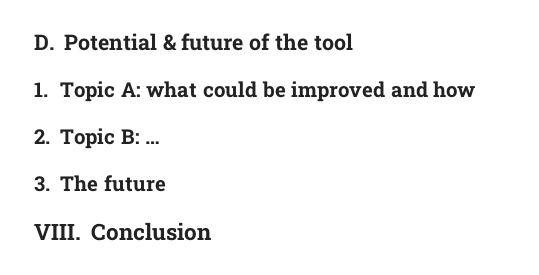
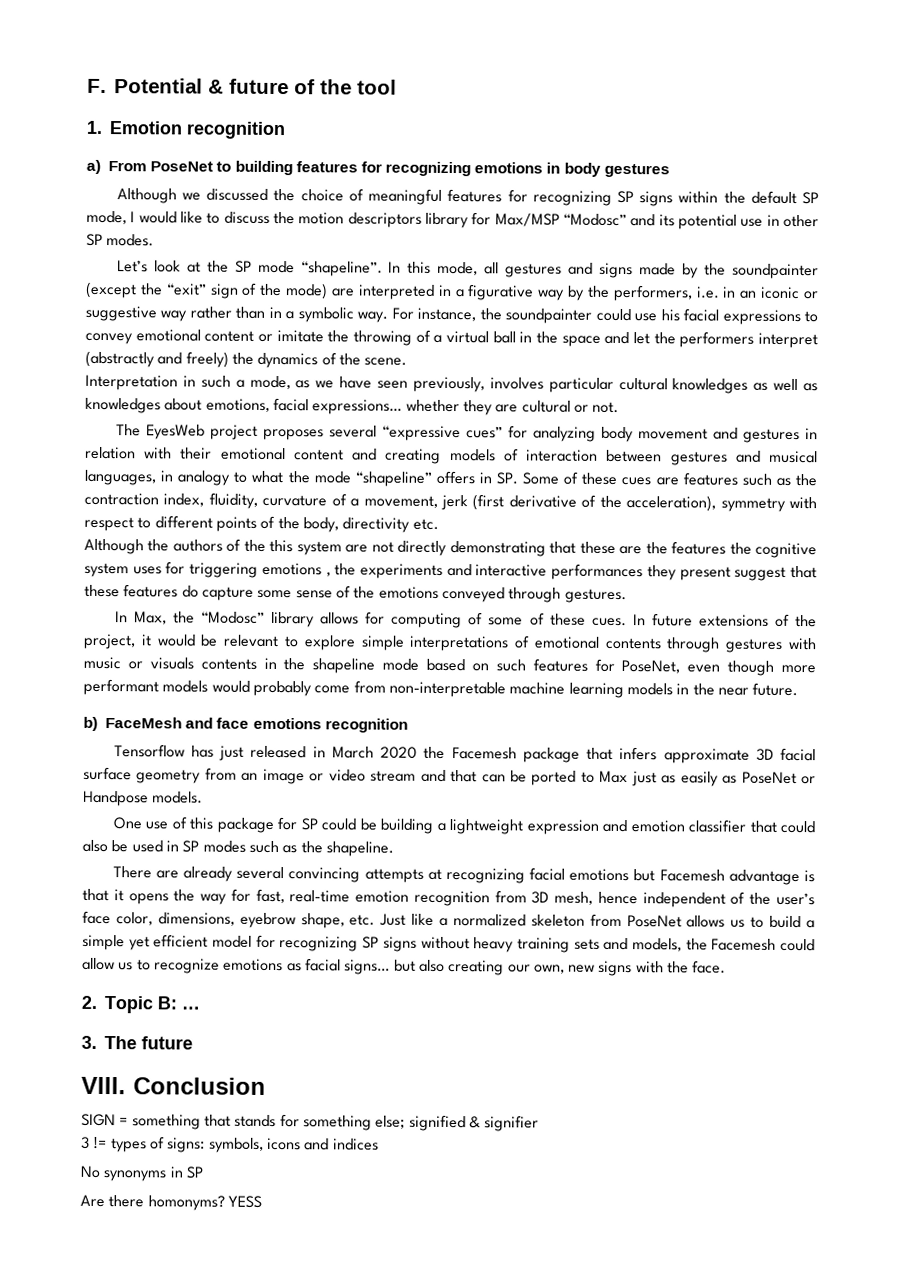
- D. Potential & future of the tool
+ F. Potential & future of the tool
- 1. Topic A: what could be improved and how
+ 1. Emotion recognition
+ a) From PoseNet to building features for recognizing emotions in body gestures
+ Although we discussed the choice of meaningful features for recognizing SP signs within the default SP mode, I would like to discuss the motion descriptors library for Max/MSP “Modosc” and its potential use in other SP modes.
+ Let’s look at the SP mode “shapeline”. In this mode, all gestures and signs made by the soundpainter (except the “exit” sign of the mode) are interpreted in a figurative way by the performers, i.e. in an iconic or suggestive way rather than in a symbolic way. For instance, the soundpainter could use his facial expressions to convey emotional content or imitate the throwing of a virtual ball in the space and let the performers interpret (abstractly and freely) the dynamics of the scene.
+ Interpretation in such a mode, as we have seen previously, involves particular cultural knowledges as well as knowledges about emotions, facial expressions… whether they are cultural or not.
+ The EyesWeb project proposes several “expressive cues” for analyzing body movement and gestures in relation with their emotional content and creating models of interaction between gestures and musical languages, in analogy to what the mode “shapeline” offers in SP. Some of these cues are features such as the contraction index, fluidity, curvature of a movement, jerk (first derivative of the acceleration), symmetry with respect to different points of the body, directivity etc.
+ Although the authors of the this system are not directly demonstrating that these are the features the cognitive system uses for triggering emotions , the experiments and interactive performances they present suggest that these features do capture some sense of the emotions conveyed through gestures.
+ In Max, the “Modosc” library allows for computing of some of these cues. In future extensions of the project, it would be relevant to explore simple interpretations of emotional contents through gestures with music or visuals contents in the shapeline mode based on such features for PoseNet, even though more performant models would probably come from non-interpretable machine learning models in the near future.
+ b) FaceMesh and face emotions recognition
+ Tensorflow has just released in March 2020 the Facemesh package that infers approximate 3D facial surface geometry from an image or video stream and that can be ported to Max just as easily as PoseNet or Handpose models.
+ One use of this package for SP could be building a lightweight expression and emotion classifier that could also be used in SP modes such as the shapeline.
+ There are already several convincing attempts at recognizing facial emotions but Facemesh advantage is that it opens the way for fast, real-time emotion recognition from 3D mesh, hence independent of the user’s face color, dimensions, eyebrow shape, etc. Just like a normalized skeleton from PoseNet allows us to build a simple yet efficient model for recognizing SP signs without heavy training sets and models, the Facemesh could allow us to recognize emotions as facial signs… but also creating our own, new signs with the face.
+ SIGN = something that stands for something else; signified & signifier
+ 3 != types of signs: symbols, icons and indices
+ No synonyms in SP
+ Are there homonyms? YESS

